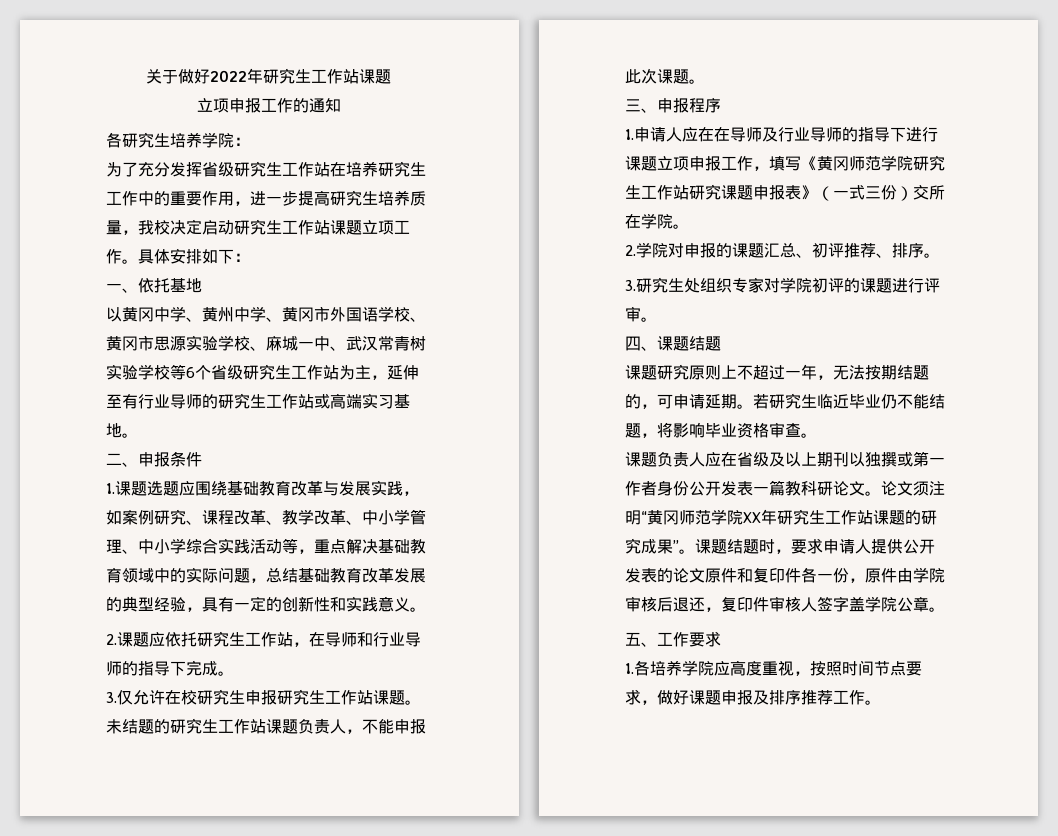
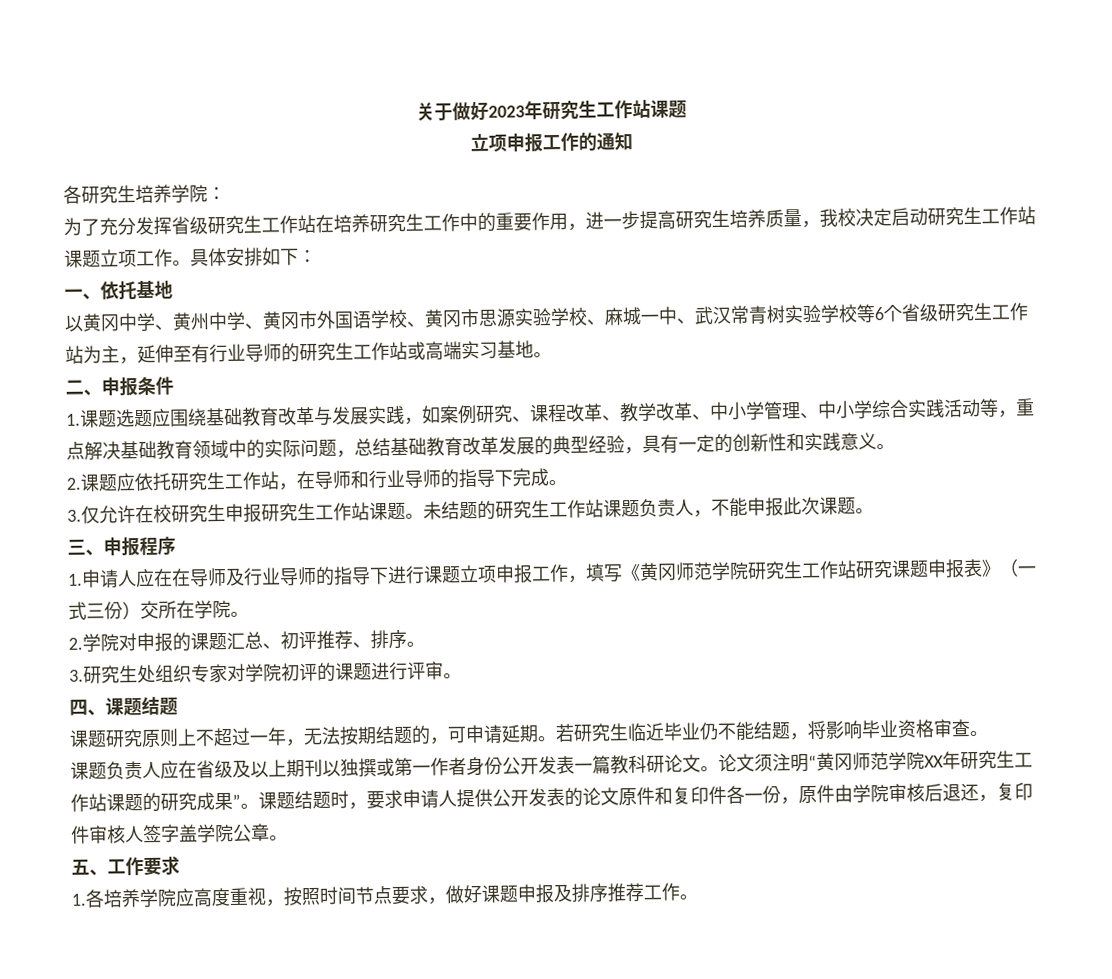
- 关于做好2022年研究生工作站课题
+ 关于做好2023年研究生工作站课题

